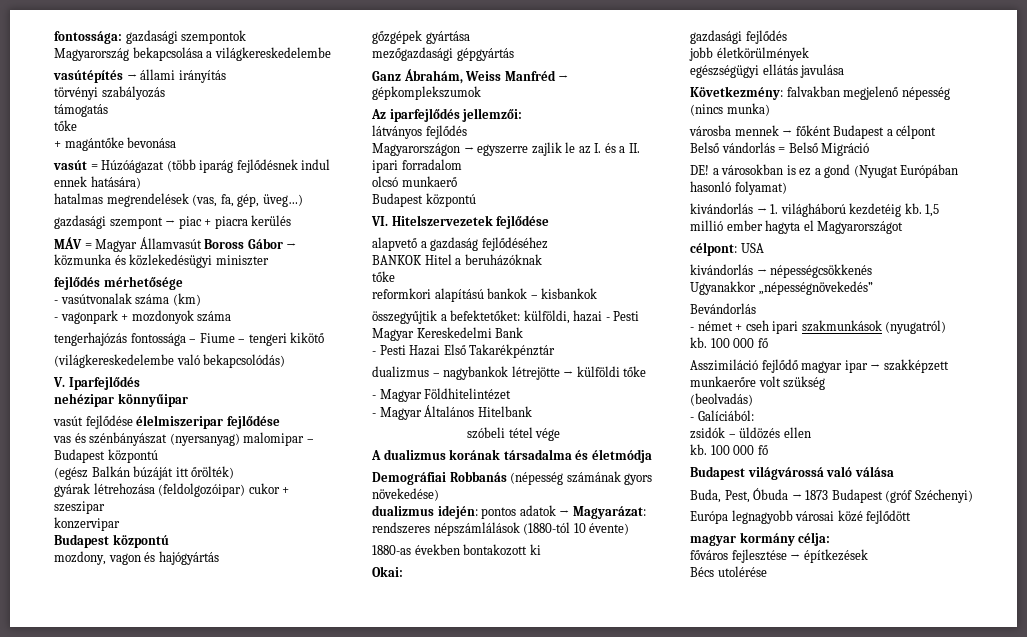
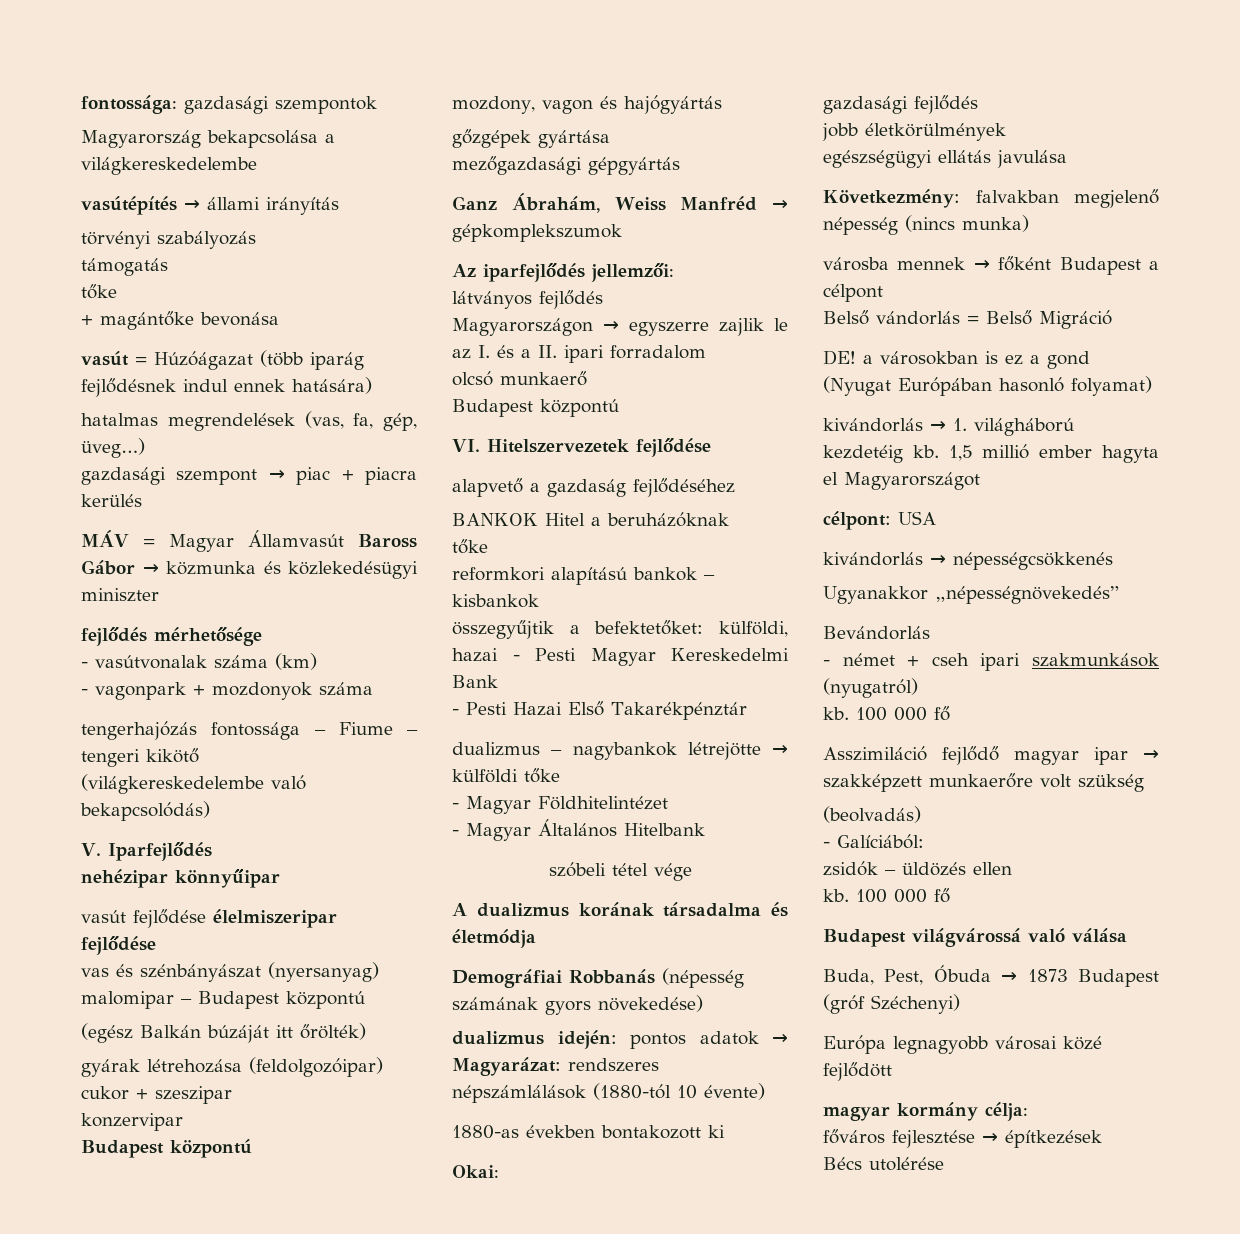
- MÁV = Magyar Államvasút Boross Gábor → közmunka és közlekedésügyi miniszter
+ MÁV = Magyar Államvasút Baross Gábor → közmunka és közlekedésügyi miniszter

